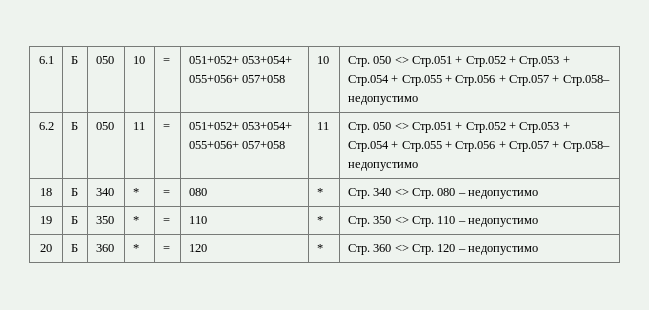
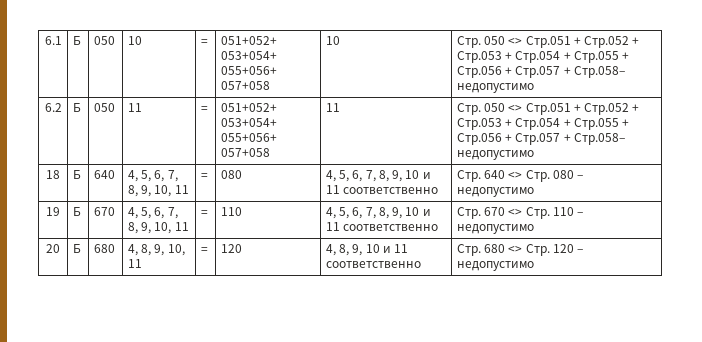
- 18 | Б | 340 | * | = | 080 | * | Стр. 340 <> Стр. 080 – недопустимо
+ 18 | Б | 640 | 4, 5, 6, 7, 8, 9, 10, 11 | = | 080 | 4, 5, 6, 7, 8, 9, 10 и 11 соответственно | Стр. 640 <> Стр. 080 – недопустимо
- 19 | Б | 350 | * | = | 110 | * | Стр. 350 <> Стр. 110 – недопустимо
+ 19 | Б | 670 | 4, 5, 6, 7, 8, 9, 10, 11 | = | 110 | 4, 5, 6, 7, 8, 9, 10 и 11 соответственно | Стр. 670 <> Стр. 110 – недопустимо
- 20 | Б | 360 | * | = | 120 | * | Стр. 360 <> Стр. 120 – недопустимо
+ 20 | Б | 680 | 4, 8, 9, 10, 11 | = | 120 | 4, 8, 9, 10 и 11 соответственно | Стр. 680 <> Стр. 120 – недопустимо

